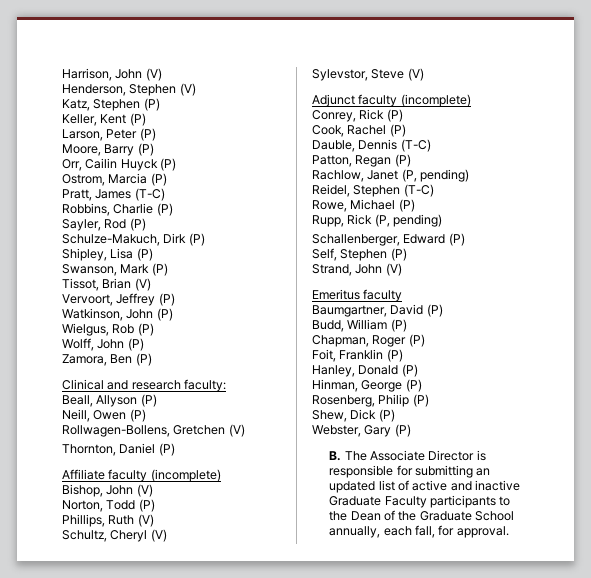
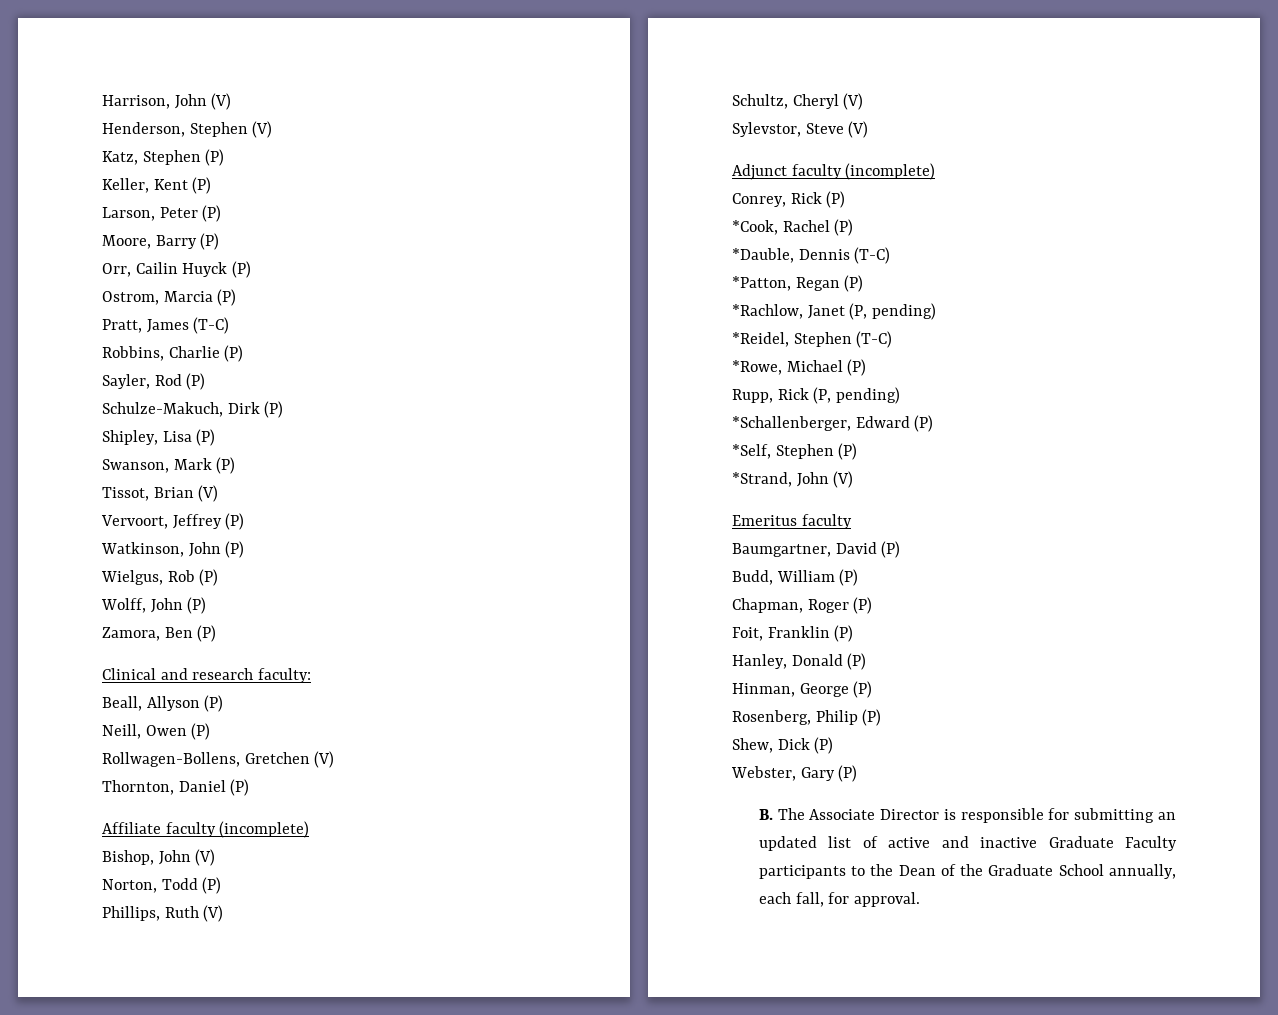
- Cook, Rachel (P)
+ *Cook, Rachel (P)
- Dauble, Dennis (T-C)
+ *Dauble, Dennis (T-C)
- Patton, Regan (P)
+ *Patton, Regan (P)
- Rachlow, Janet (P, pending)
+ *Rachlow, Janet (P, pending)
- Reidel, Stephen (T-C)
+ *Reidel, Stephen (T-C)
- Rowe, Michael (P)
+ *Rowe, Michael (P)
- Schallenberger, Edward (P)
+ *Schallenberger, Edward (P)
- Self, Stephen (P)
- Strand, John (V)
+ *Self, Stephen (P)
+ *Strand, John (V)

